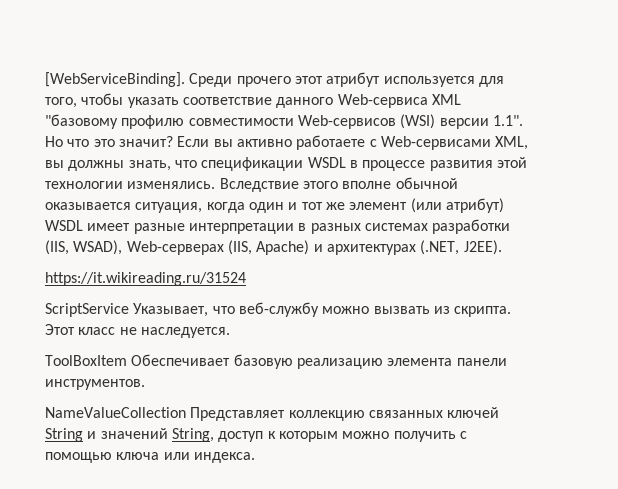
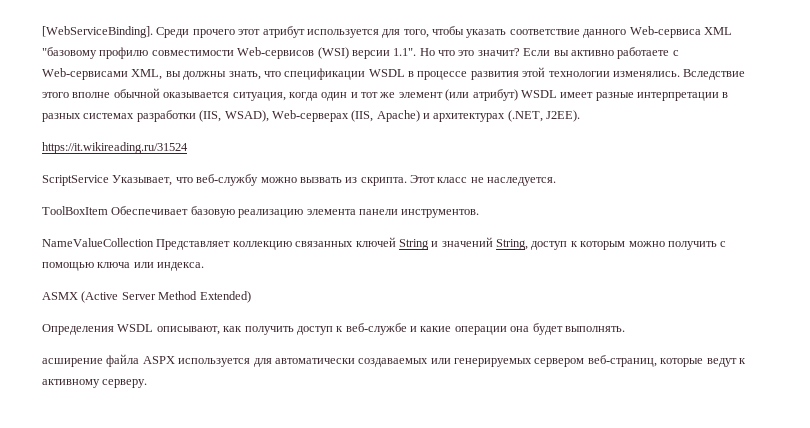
+ ASMX (Active Server Method Extended)
+ Определения WSDL описывают, как получить доступ к веб-службе и какие операции она будет выполнять.
+ асширение файла ASPX используется для автоматически создаваемых или генерируемых сервером веб-страниц, которые ведут к активному серверу.

